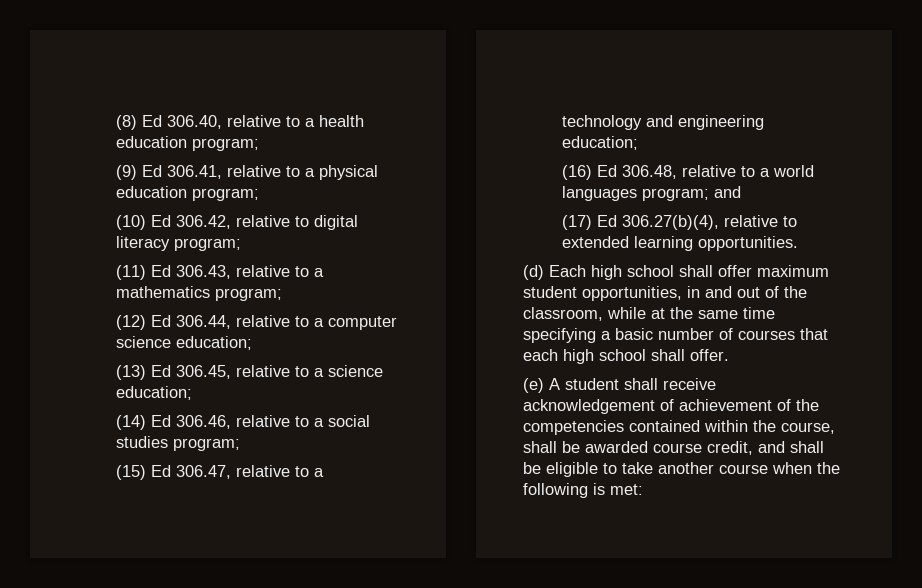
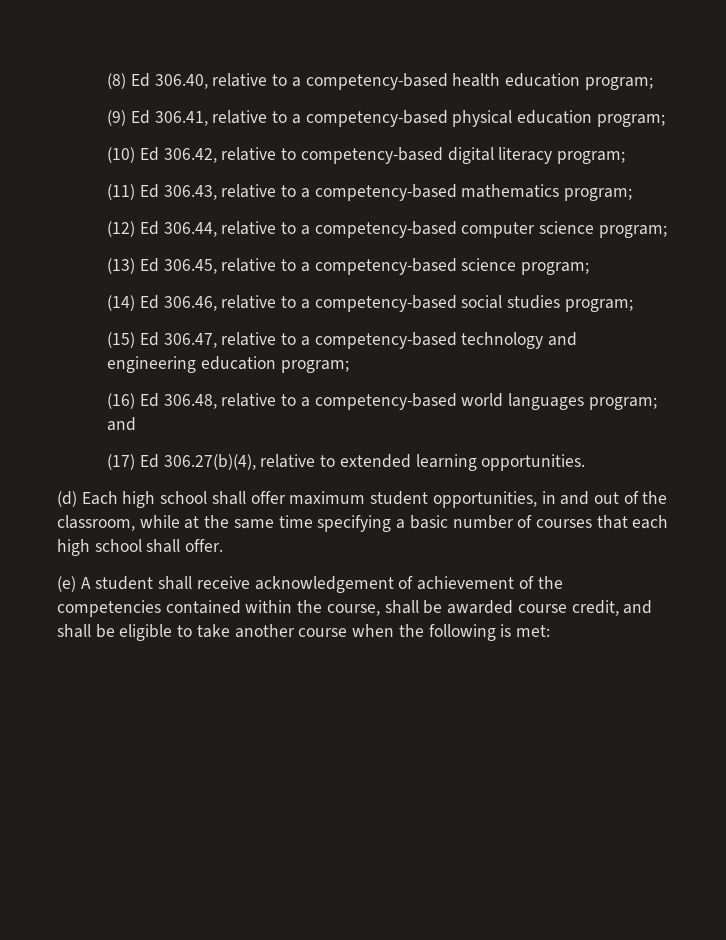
- (8) Ed 306.40, relative to a health education program;
+ (8) Ed 306.40, relative to a competency-based health education program;
- (9) Ed 306.41, relative to a physical education program;
+ (9) Ed 306.41, relative to a competency-based physical education program;
- (10) Ed 306.42, relative to digital literacy program;
+ (10) Ed 306.42, relative to competency-based digital literacy program;
- (11) Ed 306.43, relative to a mathematics program;
+ (11) Ed 306.43, relative to a competency-based mathematics program;
- (12) Ed 306.44, relative to a computer science education;
+ (12) Ed 306.44, relative to a competency-based computer science program;
- (13) Ed 306.45, relative to a science education;
+ (13) Ed 306.45, relative to a competency-based science program;
- (14) Ed 306.46, relative to a social studies program;
+ (14) Ed 306.46, relative to a competency-based social studies program;
- (15) Ed 306.47, relative to a technology and engineering education;
+ (15) Ed 306.47, relative to a competency-based technology and engineering education program;
- (16) Ed 306.48, relative to a world languages program; and
+ (16) Ed 306.48, relative to a competency-based world languages program; and

